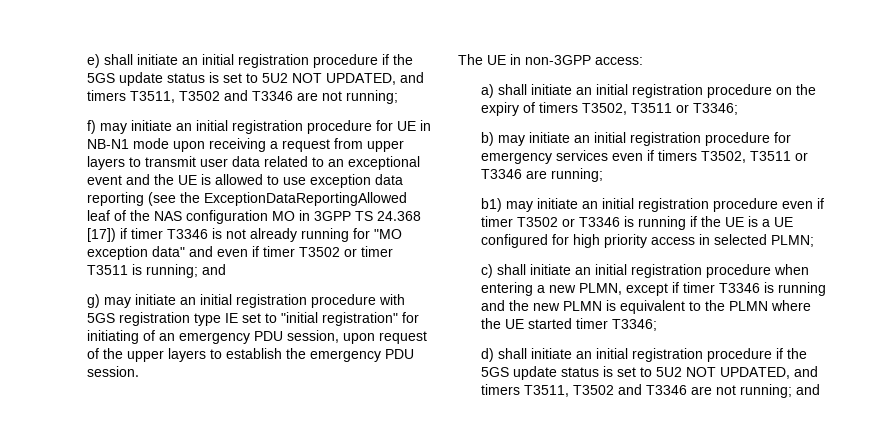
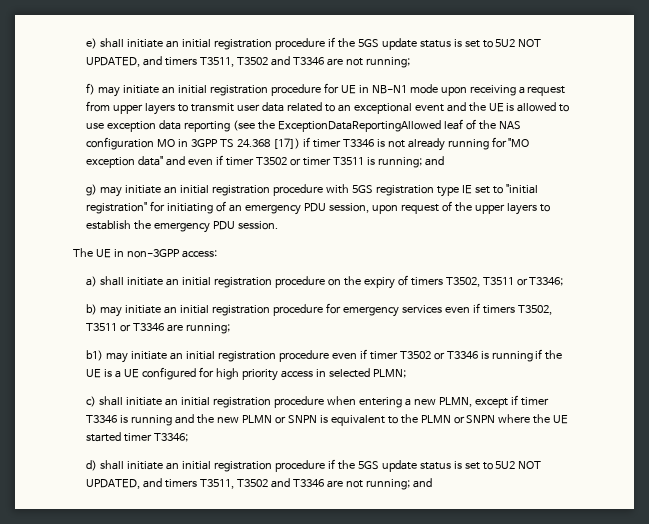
- c) shall initiate an initial registration procedure when entering a new PLMN, except if timer T3346 is running and the new PLMN is equivalent to the PLMN where the UE started timer T3346;
+ c) shall initiate an initial registration procedure when entering a new PLMN, except if timer T3346 is running and the new PLMN or SNPN is equivalent to the PLMN or SNPN where the UE started timer T3346;

